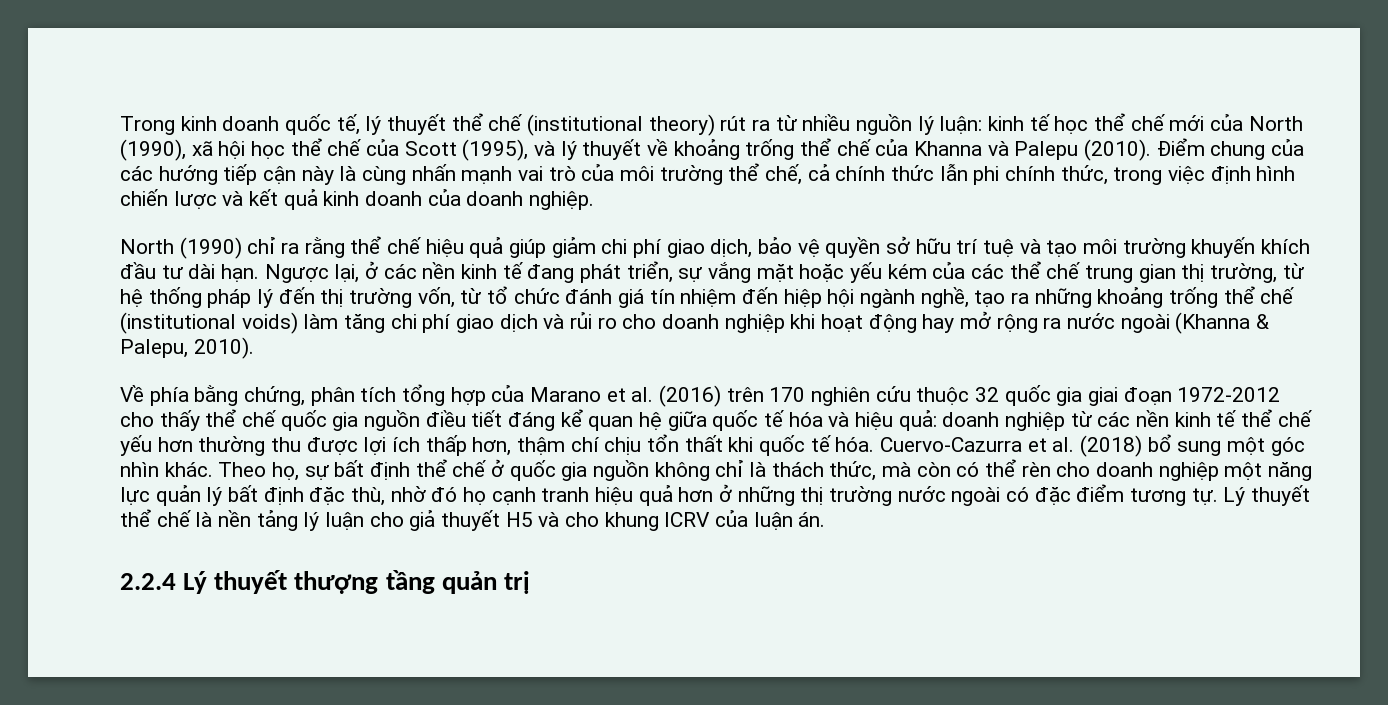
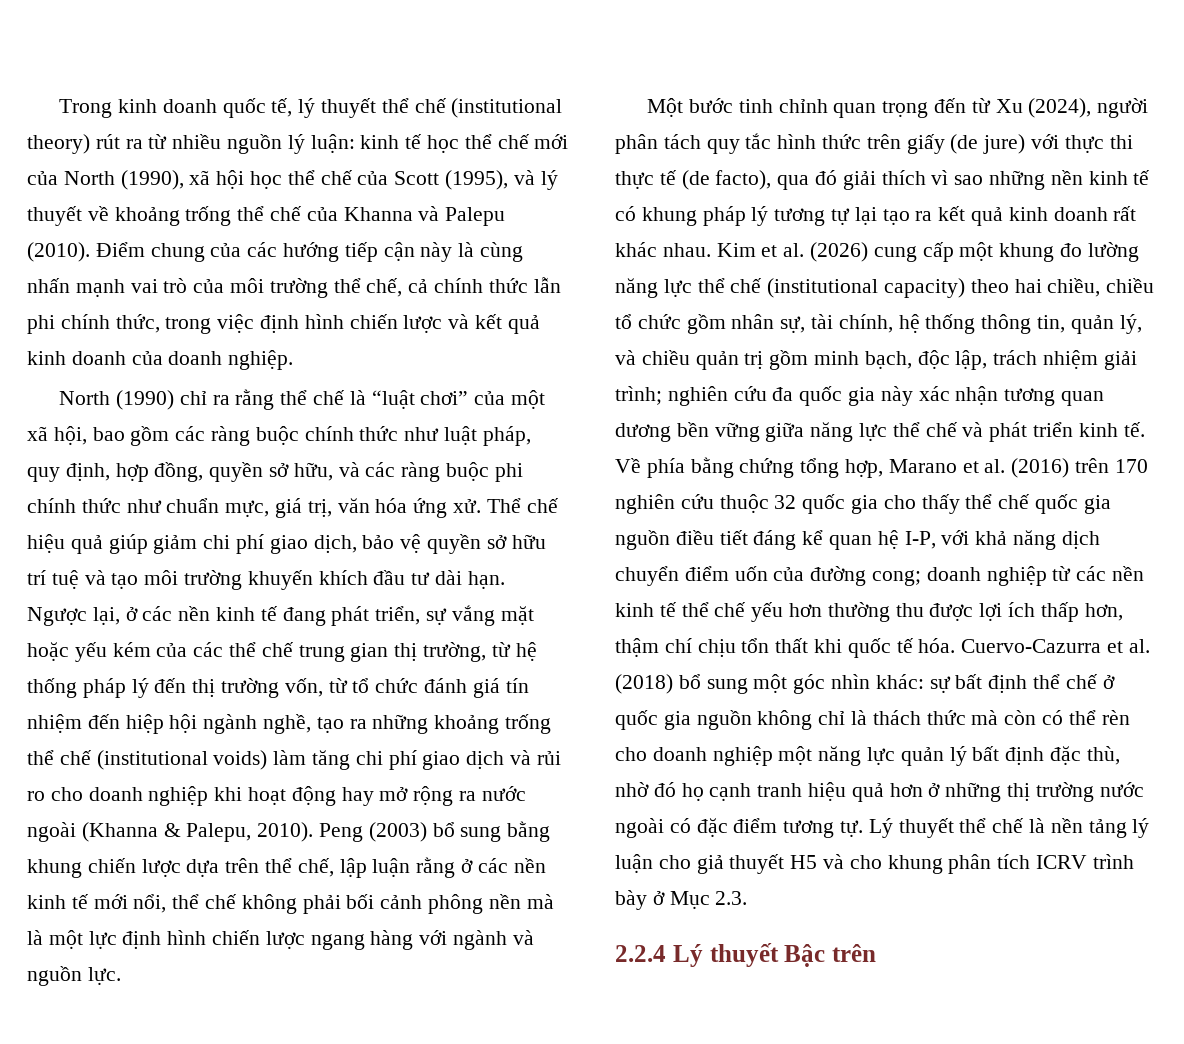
- North (1990) chỉ ra rằng thể chế hiệu quả giúp giảm chi phí giao dịch, bảo vệ quyền sở hữu trí tuệ và tạo môi trường khuyến khích đầu tư dài hạn.
+ North (1990) chỉ ra rằng thể chế là “luật chơi” của một xã hội, bao gồm các ràng buộc chính thức như luật pháp, quy định, hợp đồng, quyền sở hữu, và các ràng buộc phi chính thức như chuẩn mực, giá trị, văn hóa ứng xử. Thể chế hiệu quả giúp giảm chi phí giao dịch, bảo vệ quyền sở hữu trí tuệ và tạo môi trường khuyến khích đầu tư dài hạn.
- Ngược lại, ở các nền kinh tế đang phát triển, sự vắng mặt hoặc yếu kém của các thể chế trung gian thị trường, từ hệ thống pháp lý đến thị trường vốn, từ tổ chức đánh giá tín nhiệm đến hiệp hội ngành nghề, tạo ra những khoảng trống thể chế (institutional voids) làm tăng chi phí giao dịch và rủi ro cho doanh nghiệp khi hoạt động hay mở rộng ra nước ngoài (Khanna & Palepu, 2010).
- Về phía bằng chứng, phân tích tổng hợp của Marano et al. (2016) trên 170 nghiên cứu thuộc 32 quốc gia giai đoạn 1972-2012 cho thấy thể chế quốc gia nguồn điều tiết đáng kể quan hệ giữa quốc tế hóa và hiệu quả:
+ Ngược lại, ở các nền kinh tế đang phát triển, sự vắng mặt hoặc yếu kém của các thể chế trung gian thị trường, từ hệ thống pháp lý đến thị trường vốn, từ tổ chức đánh giá tín nhiệm đến hiệp hội ngành nghề, tạo ra những khoảng trống thể chế (institutional voids) làm tăng chi phí giao dịch và rủi ro cho doanh nghiệp khi hoạt động hay mở rộng ra nước ngoài (Khanna & Palepu, 2010). Peng (2003) bổ sung bằng khung chiến lược dựa trên thể chế, lập luận rằng ở các nền kinh tế mới nổi, thể chế không phải bối cảnh phông nền mà là một lực định hình chiến lược ngang hàng với ngành và nguồn lực.
+ Một bước tinh chỉnh quan trọng đến từ Xu (2024), người phân tách quy tắc hình thức trên giấy (de jure) với thực thi thực tế (de facto), qua đó giải thích vì sao những nền kinh tế có khung pháp lý tương tự lại tạo ra kết quả kinh doanh rất khác nhau. Kim et al. (2026) cung cấp một khung đo lường năng lực thể chế (institutional capacity) theo hai chiều, chiều tổ chức gồm nhân sự, tài chính, hệ thống thông tin, quản lý, và chiều quản trị gồm minh bạch, độc lập, trách nhiệm giải trình; nghiên cứu đa quốc gia này xác nhận tương quan dương bền vững giữa năng lực thể chế và phát triển kinh tế. Về phía bằng chứng tổng hợp, Marano et al. (2016) trên 170 nghiên cứu thuộc 32 quốc gia cho thấy thể chế quốc gia nguồn điều tiết đáng kể quan hệ I-P, với khả năng dịch chuyển điểm uốn của đường cong;
- Cuervo-Cazurra et al. (2018) bổ sung một góc nhìn khác. Theo họ, sự bất định thể chế ở quốc gia nguồn không chỉ là thách thức, mà còn có thể rèn cho doanh nghiệp một năng lực quản lý bất định đặc thù, nhờ đó họ cạnh tranh hiệu quả hơn ở những thị trường nước ngoài có đặc điểm tương tự.
+ Cuervo-Cazurra et al. (2018) bổ sung một góc nhìn khác: sự bất định thể chế ở quốc gia nguồn không chỉ là thách thức mà còn có thể rèn cho doanh nghiệp một năng lực quản lý bất định đặc thù, nhờ đó họ cạnh tranh hiệu quả hơn ở những thị trường nước ngoài có đặc điểm tương tự.
- Lý thuyết thể chế là nền tảng lý luận cho giả thuyết H5 và cho khung ICRV của luận án.
+ Lý thuyết thể chế là nền tảng lý luận cho giả thuyết H5 và cho khung phân tích ICRV trình bày ở Mục 2.3.
- 2.2.4 Lý thuyết thượng tầng quản trị
+ 2.2.4 Lý thuyết Bậc trên

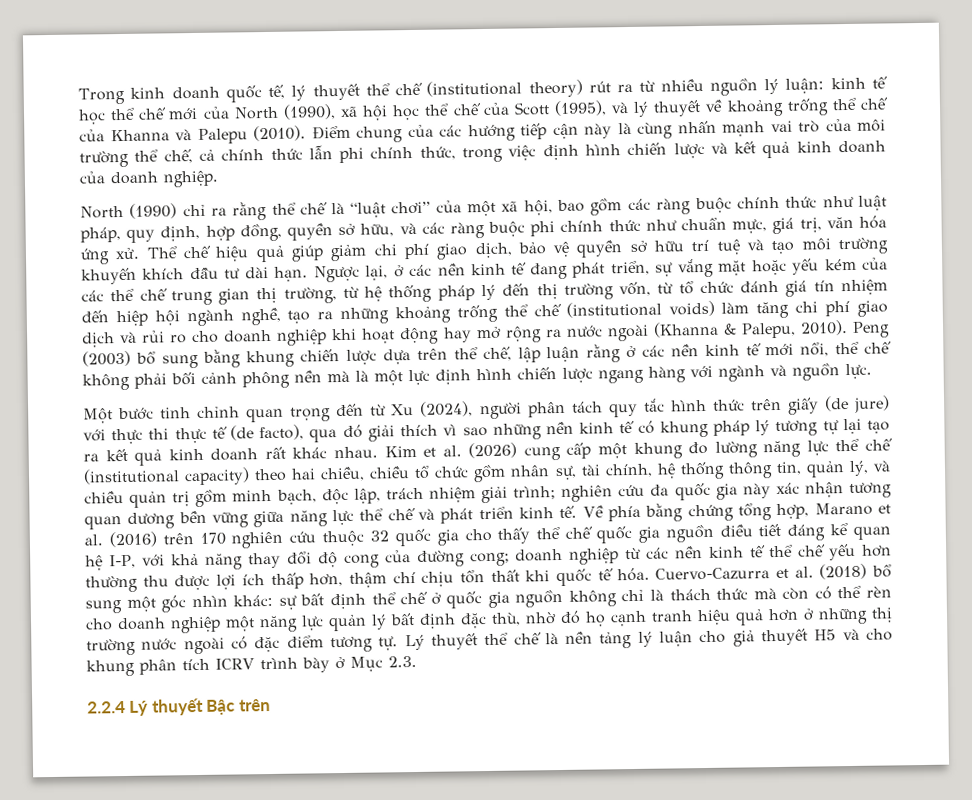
- Về phía bằng chứng tổng hợp, Marano et al. (2016) trên 170 nghiên cứu thuộc 32 quốc gia cho thấy thể chế quốc gia nguồn điều tiết đáng kể quan hệ I-P, với khả năng dịch chuyển điểm uốn của đường cong;
+ Về phía bằng chứng tổng hợp, Marano et al. (2016) trên 170 nghiên cứu thuộc 32 quốc gia cho thấy thể chế quốc gia nguồn điều tiết đáng kể quan hệ I-P, với khả năng thay đổi độ cong của đường cong;

